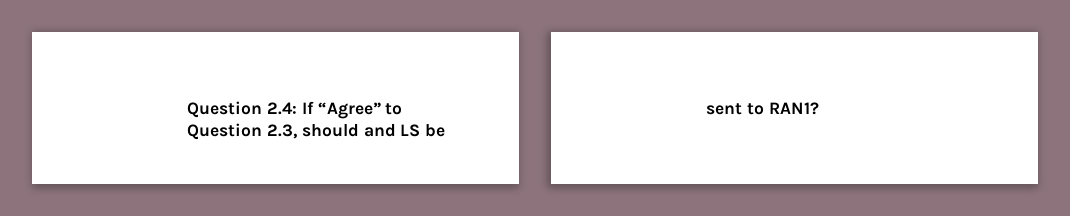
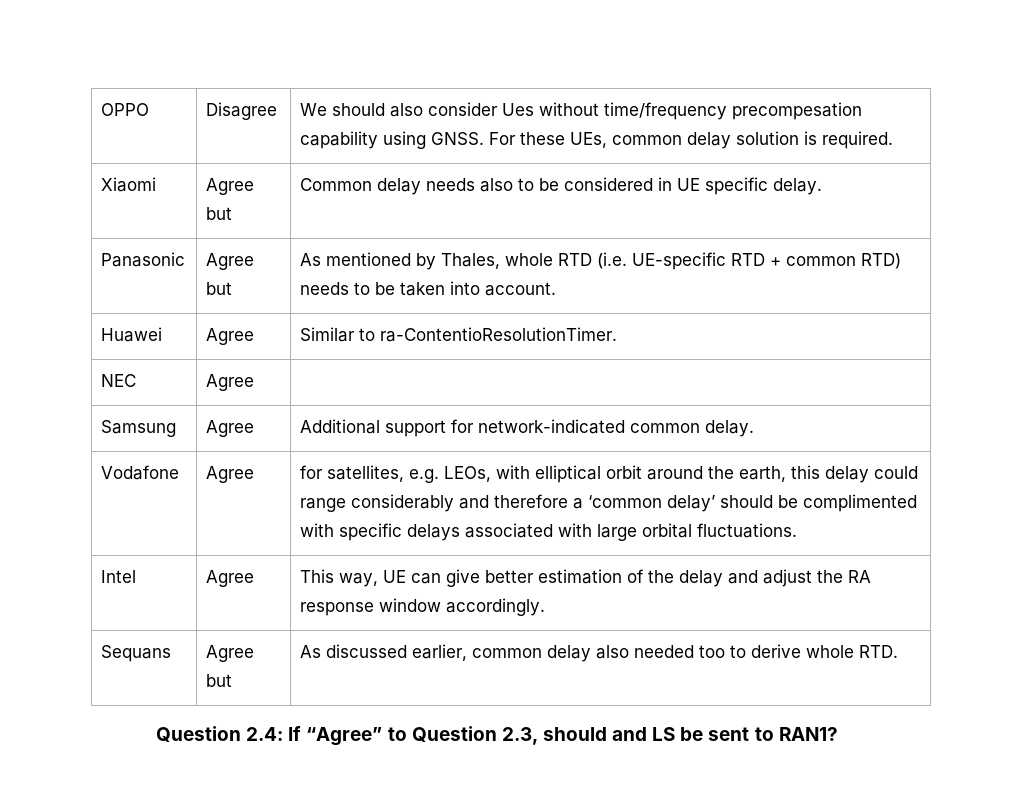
+ OPPO | Disagree | We should also consider Ues without time/frequency precompesation capability using GNSS. For these UEs, common delay solution is required.
+ Xiaomi | Agree but | Common delay needs also to be considered in UE specific delay.
+ Panasonic | Agree but | As mentioned by Thales, whole RTD (i.e. UE-specific RTD + common RTD) needs to be taken into account.
+ Huawei | Agree | Similar to ra-ContentioResolutionTimer.
+ NEC | Agree |
+ Samsung | Agree | Additional support for network-indicated common delay.
+ Vodafone | Agree | for satellites, e.g. LEOs, with elliptical orbit around the earth, this delay could range considerably and therefore a ‘common delay’ should be complimented with specific delays associated with large orbital fluctuations.
+ Intel | Agree | This way, UE can give better estimation of the delay and adjust the RA response window accordingly.
+ Sequans | Agree but | As discussed earlier, common delay also needed too to derive whole RTD.

